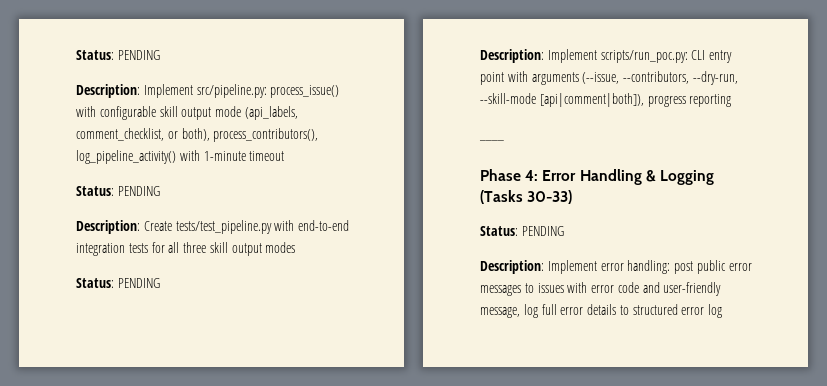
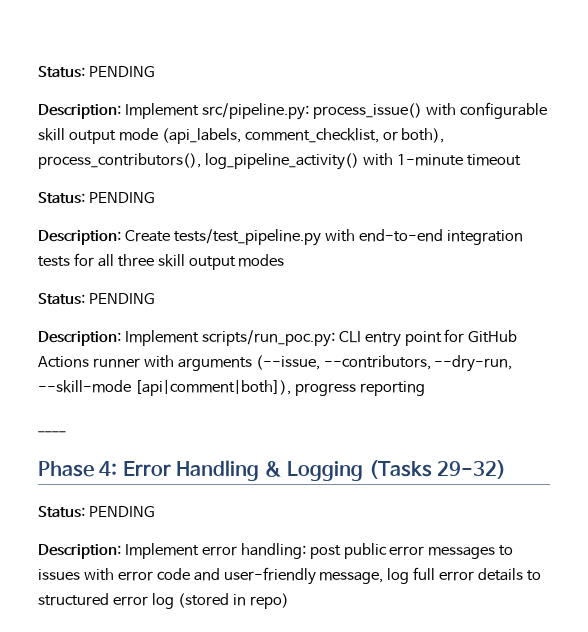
- Description: Implement scripts/run_poc.py: CLI entry point with arguments (--issue, --contributors, --dry-run, --skill-mode [api|comment|both]), progress reporting
+ Description: Implement scripts/run_poc.py: CLI entry point for GitHub Actions runner with arguments (--issue, --contributors, --dry-run, --skill-mode [api|comment|both]), progress reporting
- Phase 4: Error Handling & Logging (Tasks 30-33)
+ Phase 4: Error Handling & Logging (Tasks 29-32)
- Description: Implement error handling: post public error messages to issues with error code and user-friendly message, log full error details to structured error log
+ Description: Implement error handling: post public error messages to issues with error code and user-friendly message, log full error details to structured error log (stored in repo)

